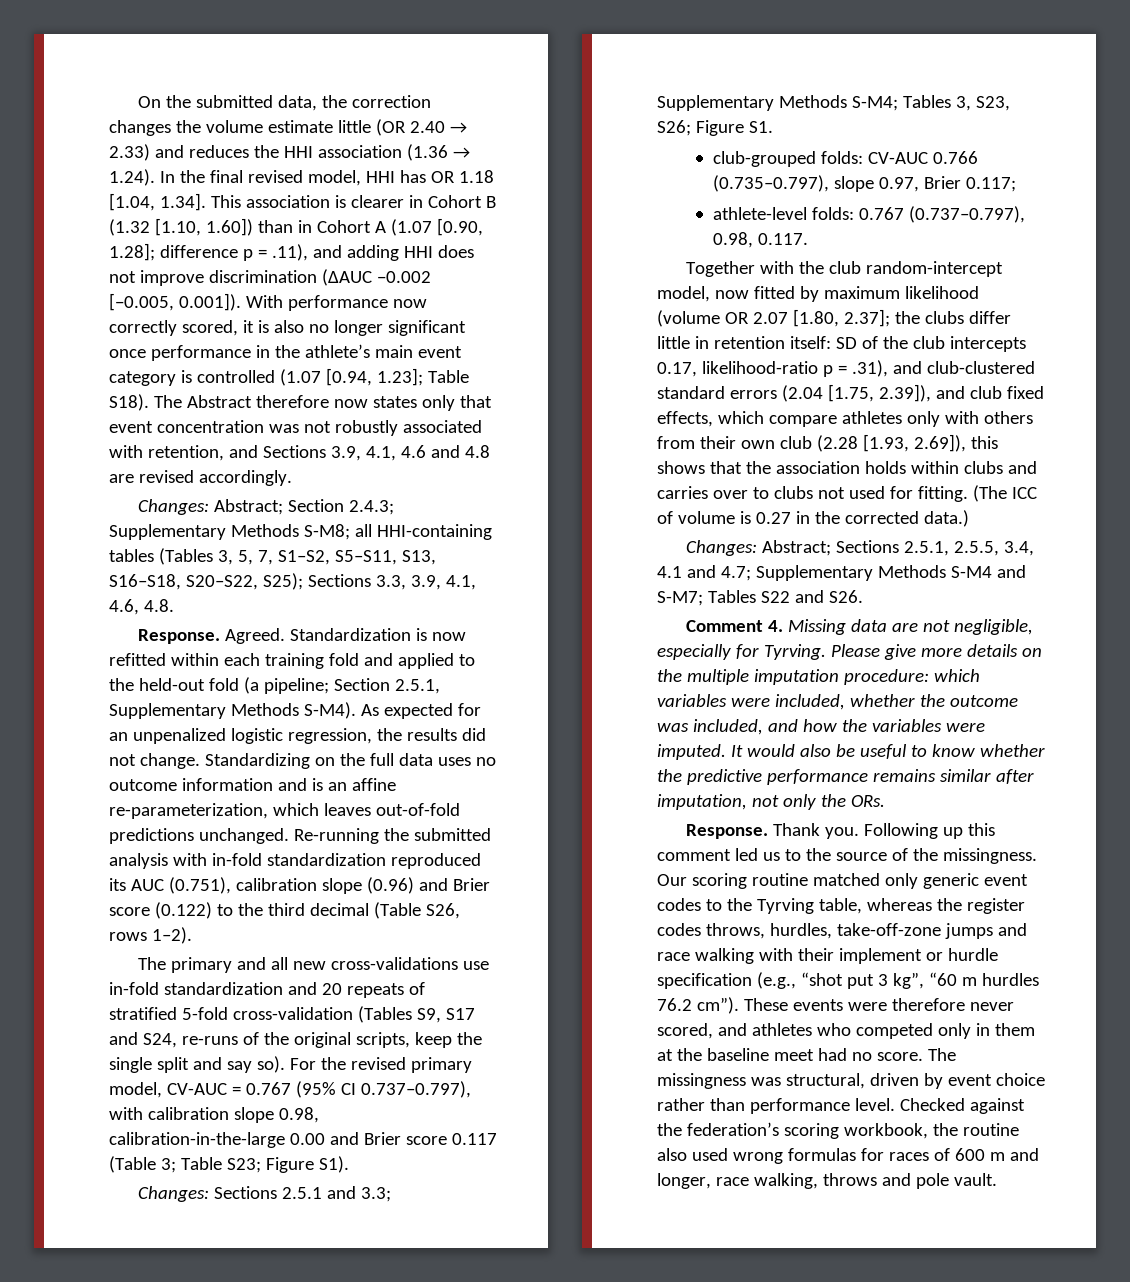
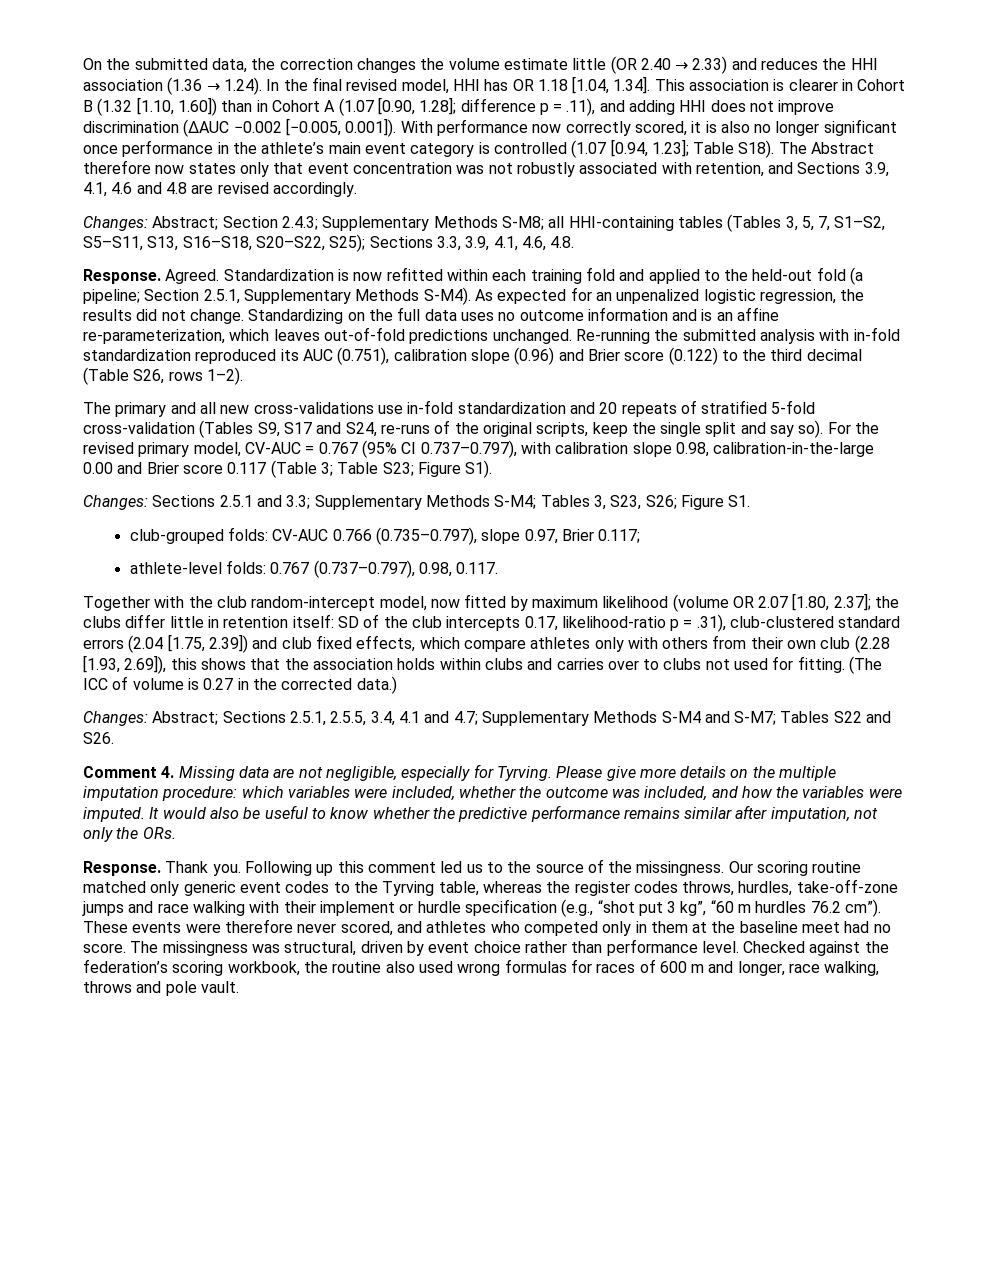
- SD of the club intercepts 0.17, likelihood-ratio p = .31), and club-clustered standard errors (2.04 [1.75, 2.39]), and club fixed effects, which compare athletes only with others from their own club (2.28 [1.93, 2.69]), this shows that the association holds within clubs and carries over to clubs not used for fitting.
+ SD of the club intercepts 0.17, likelihood-ratio p = .31), club-clustered standard errors (2.04 [1.75, 2.39]) and club fixed effects, which compare athletes only with others from their own club (2.28 [1.93, 2.69]), this shows that the association holds within clubs and carries over to clubs not used for fitting.

